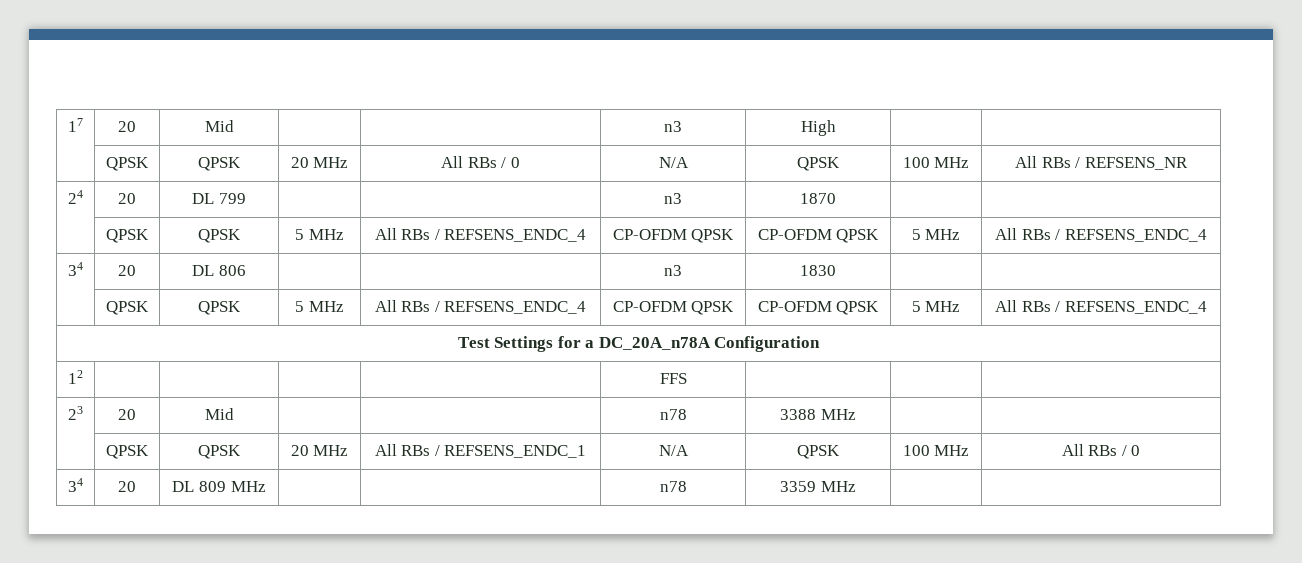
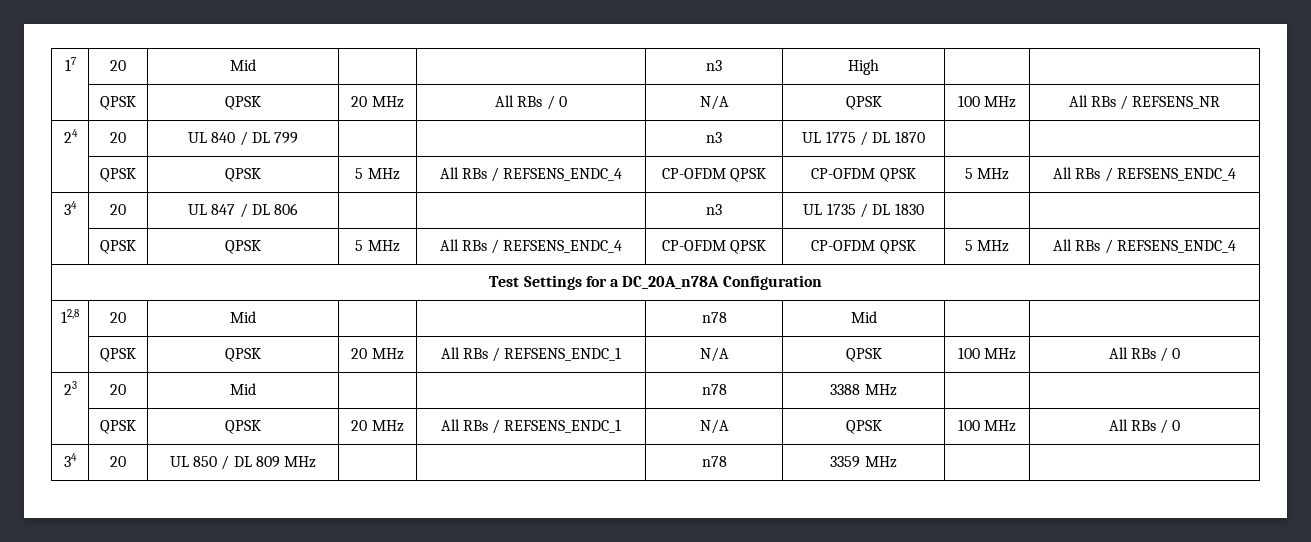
- 24 | 20 | DL 799 | | | n3 | 1870 | |
+ 24 | 20 | UL 840 / DL 799 | | | n3 | UL 1775 / DL 1870 | |
- 34 | 20 | DL 806 | | | n3 | 1830 | |
+ 34 | 20 | UL 847 / DL 806 | | | n3 | UL 1735 / DL 1830 | |
- 12 | | | | | FFS | | |
+ 12,8 | 20 | Mid | | | n78 | Mid | |
+ | QPSK | QPSK | 20 MHz | All RBs / REFSENS_ENDC_1 | N/A | QPSK | 100 MHz | All RBs / 0
- 34 | 20 | DL 809 MHz | | | n78 | 3359 MHz | |
+ 34 | 20 | UL 850 / DL 809 MHz | | | n78 | 3359 MHz | |

